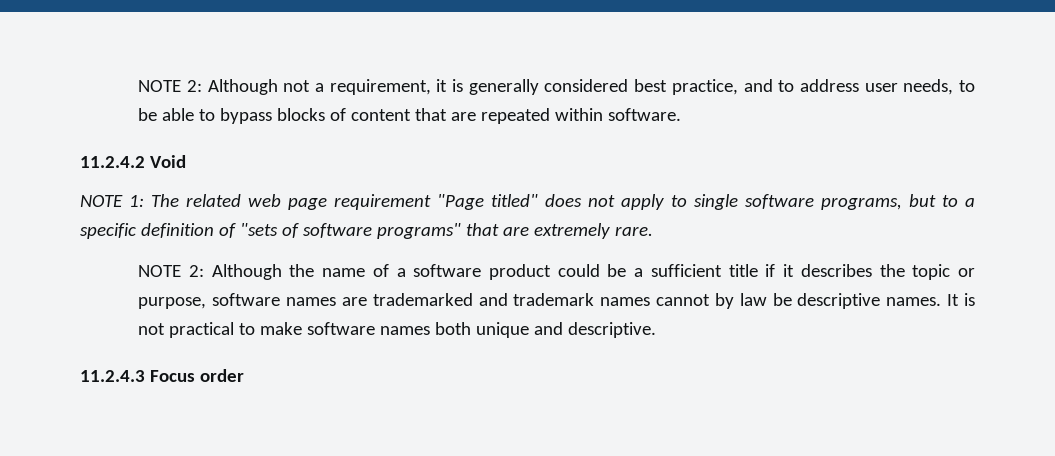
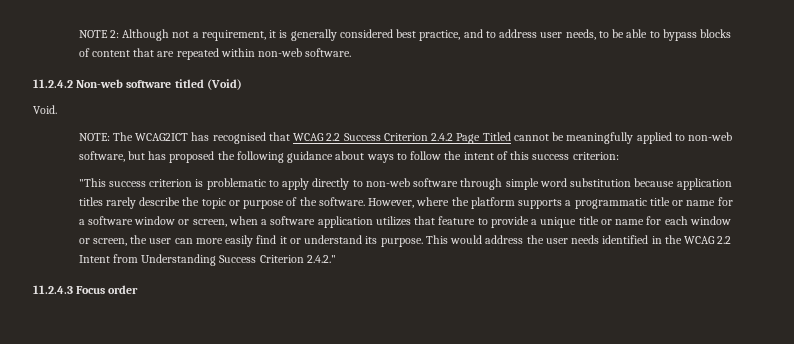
- NOTE 2: Although not a requirement, it is generally considered best practice, and to address user needs, to be able to bypass blocks of content that are repeated within software.
+ NOTE 2: Although not a requirement, it is generally considered best practice, and to address user needs, to be able to bypass blocks of content that are repeated within non-web software.
- 11.2.4.2 Void
- NOTE 1: The related web page requirement "Page titled" does not apply to single software programs, but to a specific definition of "sets of software programs" that are extremely rare.
- NOTE 2: Although the name of a software product could be a sufficient title if it describes the topic or purpose, software names are trademarked and trademark names cannot by law be descriptive names. It is not practical to make software names both unique and descriptive.
+ 11.2.4.2 Non-web software titled (Void)
+ Void.
+ NOTE: The WCAG2ICT has recognised that WCAG 2.2 Success Criterion 2.4.2 Page Titled cannot be meaningfully applied to non-web software, but has proposed the following guidance about ways to follow the intent of this success criterion:
+ "This success criterion is problematic to apply directly to non-web software through simple word substitution because application titles rarely describe the topic or purpose of the software. However, where the platform supports a programmatic title or name for a software window or screen, when a software application utilizes that feature to provide a unique title or name for each window or screen, the user can more easily find it or understand its purpose. This would address the user needs identified in the WCAG 2.2 Intent from Understanding Success Criterion 2.4.2."

